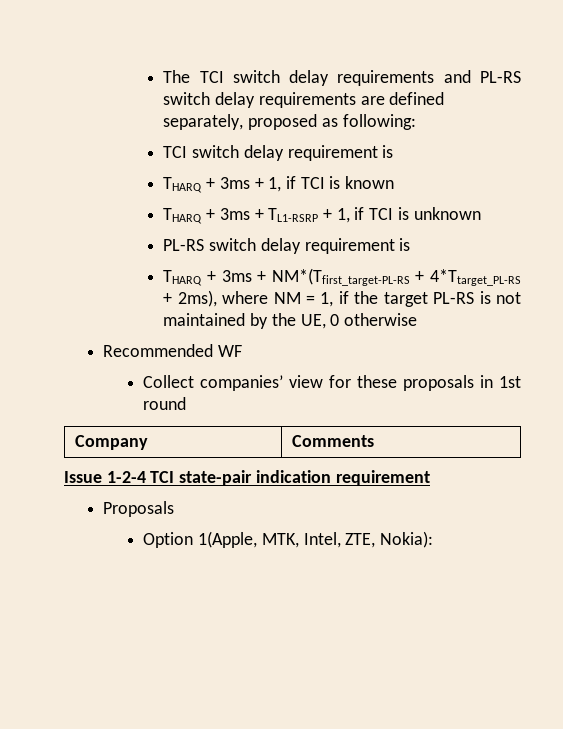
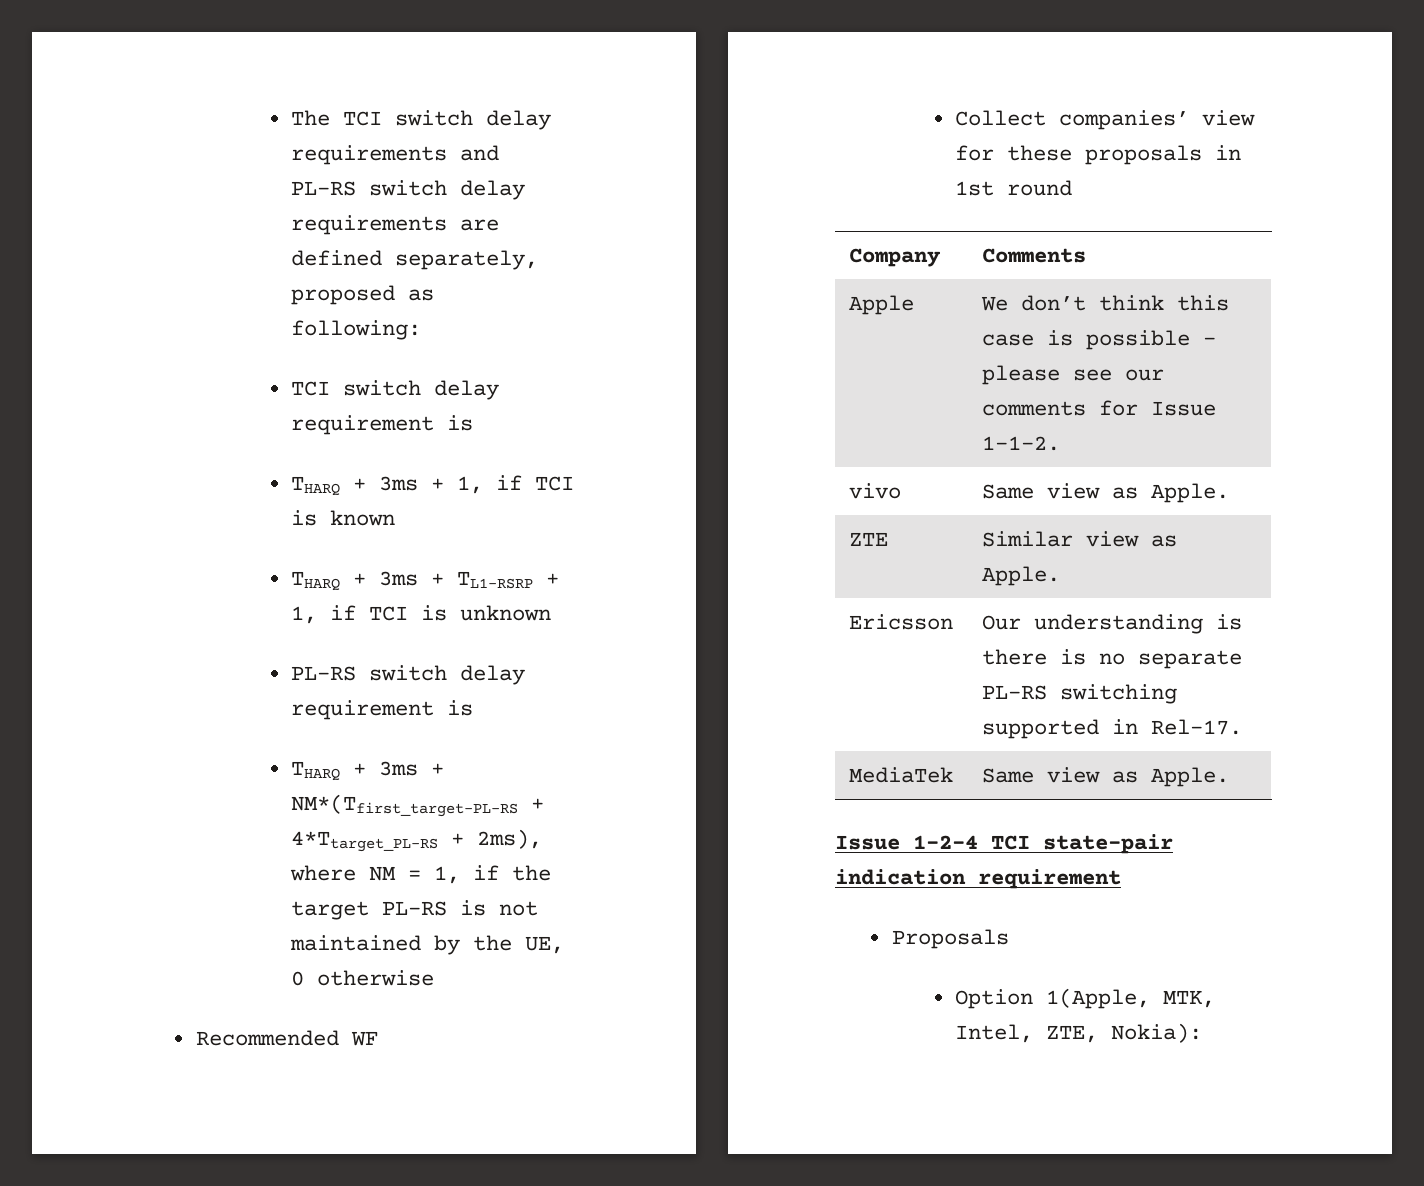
+ Apple | We don’t think this case is possible – please see our comments for Issue 1-1-2.
+ vivo | Same view as Apple.
+ ZTE | Similar view as Apple.
+ Ericsson | Our understanding is there is no separate PL-RS switching supported in Rel-17.
+ MediaTek | Same view as Apple.

